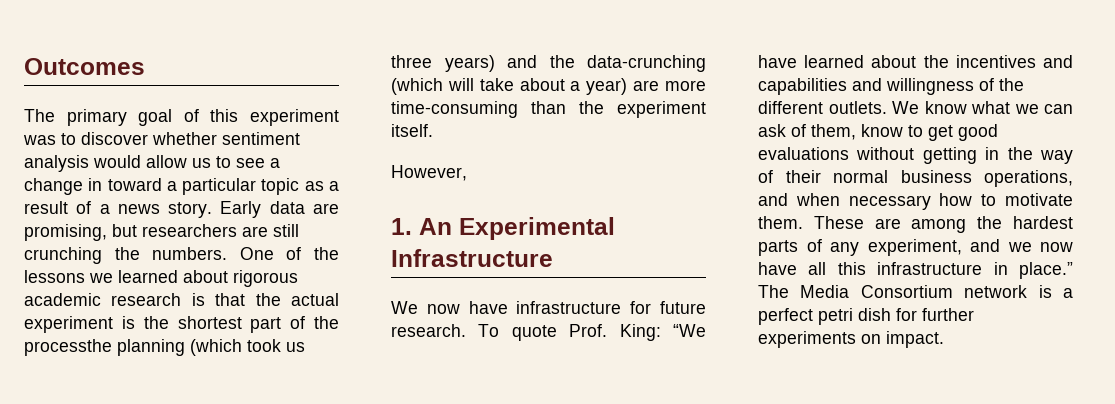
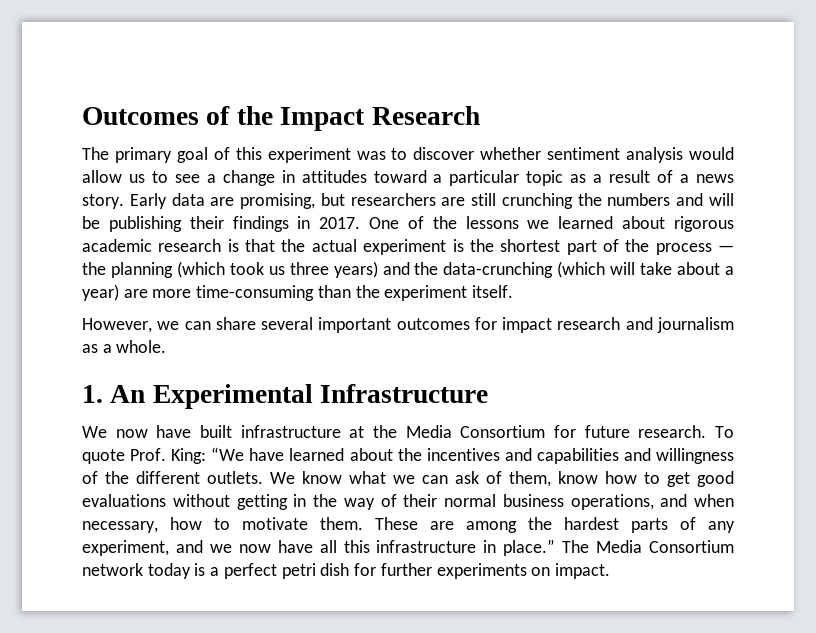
- Outcomes
+ Outcomes of the Impact Research
- The primary goal of this experiment was to discover whether sentiment analysis would allow us to see a change in toward a particular topic as a result of a news story.
+ The primary goal of this experiment was to discover whether sentiment analysis would allow us to see a change in attitudes toward a particular topic as a result of a news story.
- Early data are promising, but researchers are still crunching the numbers.
+ Early data are promising, but researchers are still crunching the numbers and will be publishing their findings in 2017.
- One of the lessons we learned about rigorous academic research is that the actual experiment is the shortest part of the processthe planning (which took us three years) and the data-crunching (which will take about a year) are more time-consuming than the experiment itself.
+ One of the lessons we learned about rigorous academic research is that the actual experiment is the shortest part of the process — the planning (which took us three years) and the data-crunching (which will take about a year) are more time-consuming than the experiment itself.
- However,
+ However, we can share several important outcomes for impact research and journalism as a whole.
- We now have infrastructure for future research.
+ We now have built infrastructure at the Media Consortium for future research.
- We know what we can ask of them, know to get good evaluations without getting in the way of their normal business operations, and when necessary how to motivate them.
+ We know what we can ask of them, know how to get good evaluations without getting in the way of their normal business operations, and when necessary, how to motivate them.
- The Media Consortium network is a perfect petri dish for further experiments on impact.
+ The Media Consortium network today is a perfect petri dish for further experiments on impact.

